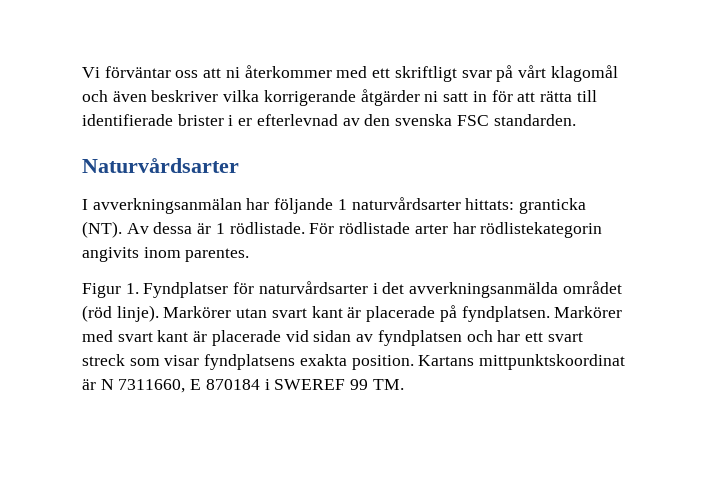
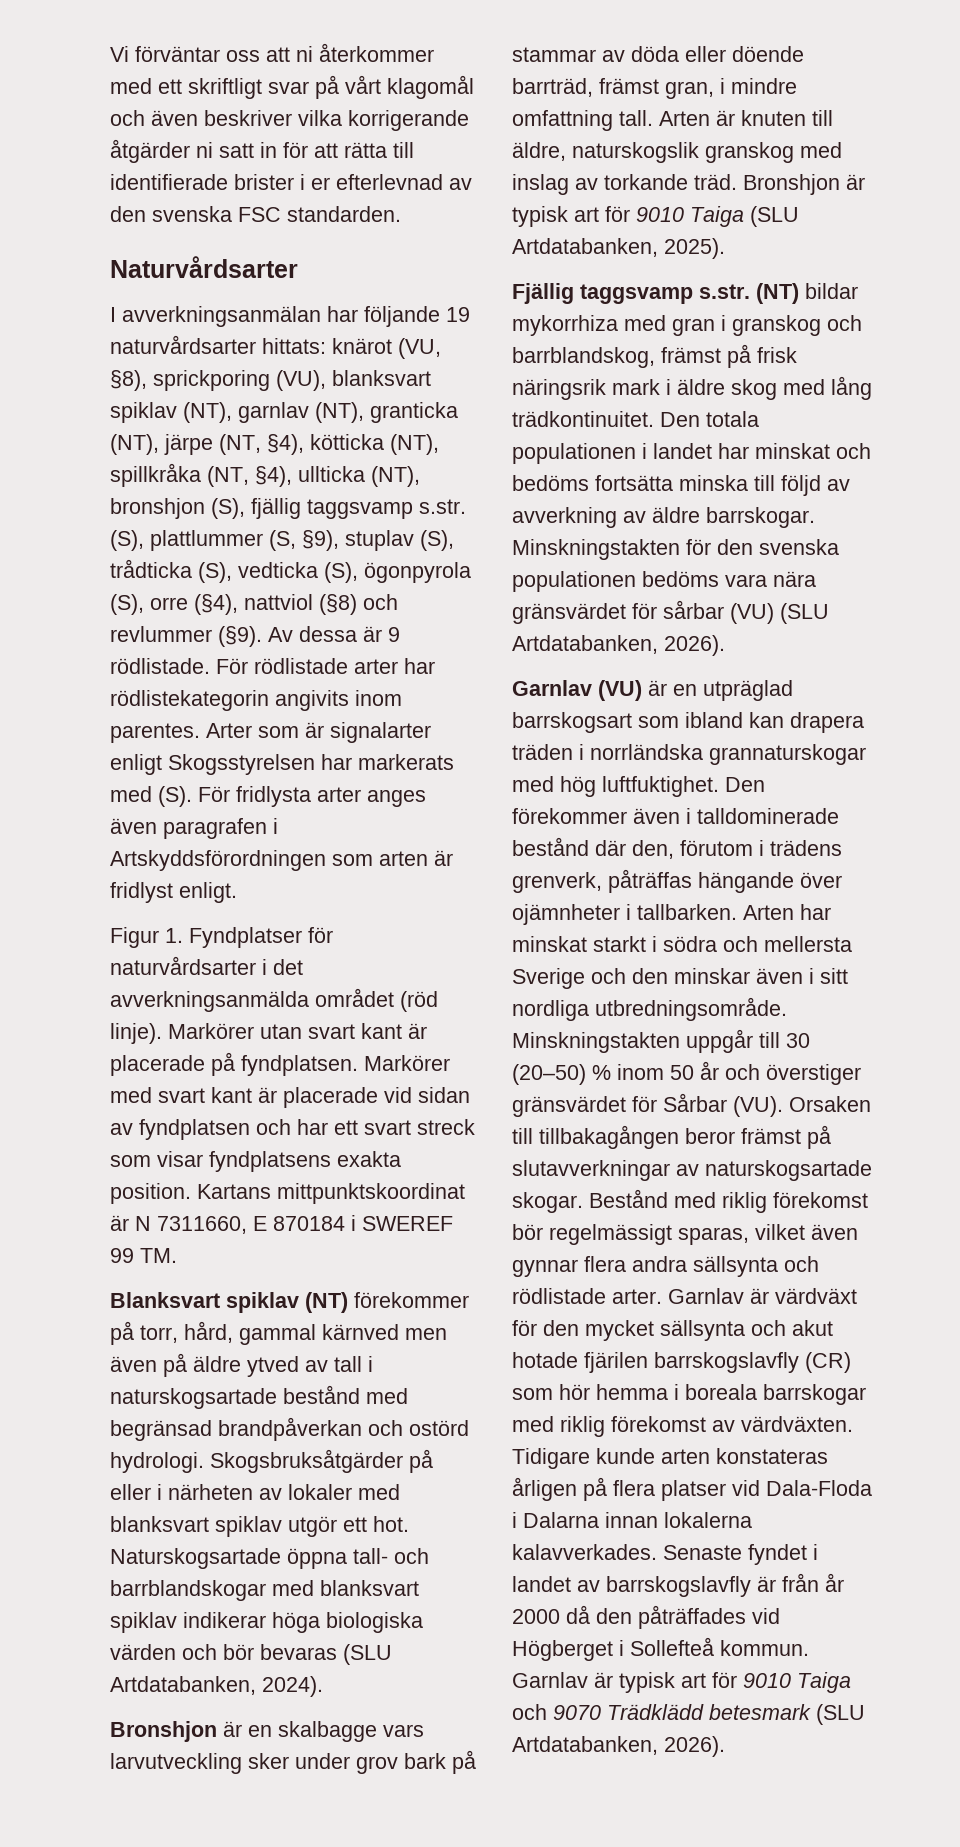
- I avverkningsanmälan har följande 1 naturvårdsarter hittats: granticka (NT). Av dessa är 1 rödlistade.
+ I avverkningsanmälan har följande 19 naturvårdsarter hittats: knärot (VU, §8), sprickporing (VU), blanksvart spiklav (NT), garnlav (NT), granticka (NT), järpe (NT, §4), kötticka (NT), spillkråka (NT, §4), ullticka (NT), bronshjon (S), fjällig taggsvamp s.str. (S), plattlummer (S, §9), stuplav (S), trådticka (S), vedticka (S), ögonpyrola (S), orre (§4), nattviol (§8) och revlummer (§9). Av dessa är 9 rödlistade.
+ Arter som är signalarter enligt Skogsstyrelsen har markerats med (S). För fridlysta arter anges även paragrafen i Artskyddsförordningen som arten är fridlyst enligt.
+ Blanksvart spiklav (NT) förekommer på torr, hård, gammal kärnved men även på äldre ytved av tall i naturskogsartade bestånd med begränsad brandpåverkan och ostörd hydrologi. Skogsbruksåtgärder på eller i närheten av lokaler med blanksvart spiklav utgör ett hot. Naturskogsartade öppna tall- och barrblandskogar med blanksvart spiklav indikerar höga biologiska värden och bör bevaras (SLU Artdatabanken, 2024).
+ Bronshjon är en skalbagge vars larvutveckling sker under grov bark på stammar av döda eller döende barrträd, främst gran, i mindre omfattning tall. Arten är knuten till äldre, naturskogslik granskog med inslag av torkande träd. Bronshjon är typisk art för 9010 Taiga (SLU Artdatabanken, 2025).
+ Fjällig taggsvamp s.str. (NT) bildar mykorrhiza med gran i granskog och barrblandskog, främst på frisk näringsrik mark i äldre skog med lång trädkontinuitet. Den totala populationen i landet har minskat och bedöms fortsätta minska till följd av avverkning av äldre barrskogar. Minskningstakten för den svenska populationen bedöms vara nära gränsvärdet för sårbar (VU) (SLU Artdatabanken, 2026).
+ Garnlav (VU) är en utpräglad barrskogsart som ibland kan drapera träden i norrländska grannaturskogar med hög luftfuktighet. Den förekommer även i talldominerade bestånd där den, förutom i trädens grenverk, påträffas hängande över ojämnheter i tallbarken. Arten har minskat starkt i södra och mellersta Sverige och den minskar även i sitt nordliga utbredningsområde. Minskningstakten uppgår till 30 (20–50) % inom 50 år och överstiger gränsvärdet för Sårbar (VU). Orsaken till tillbakagången beror främst på slutavverkningar av naturskogsartade skogar. Bestånd med riklig förekomst bör regelmässigt sparas, vilket även gynnar flera andra sällsynta och rödlistade arter. Garnlav är värdväxt för den mycket sällsynta och akut hotade fjärilen barrskogslavfly (CR) som hör hemma i boreala barrskogar med riklig förekomst av värdväxten. Tidigare kunde arten konstateras årligen på flera platser vid Dala-Floda i Dalarna innan lokalerna kalavverkades. Senaste fyndet i landet av barrskogslavfly är från år 2000 då den påträffades vid Högberget i Sollefteå kommun. Garnlav är typisk art för 9010 Taiga och 9070 Trädklädd betesmark (SLU Artdatabanken, 2026).

